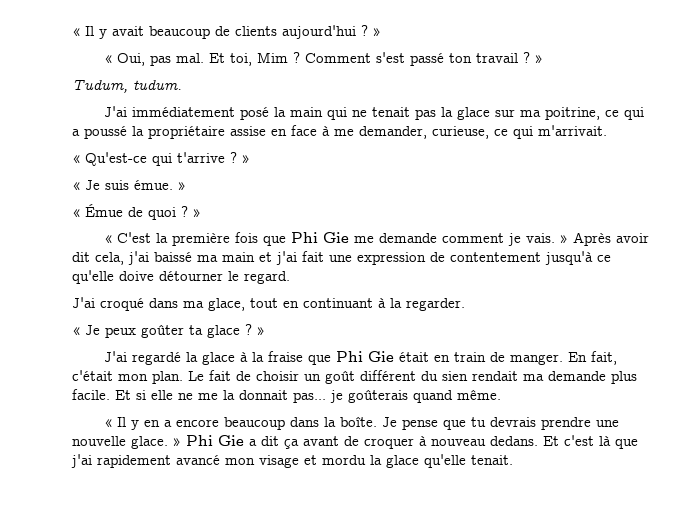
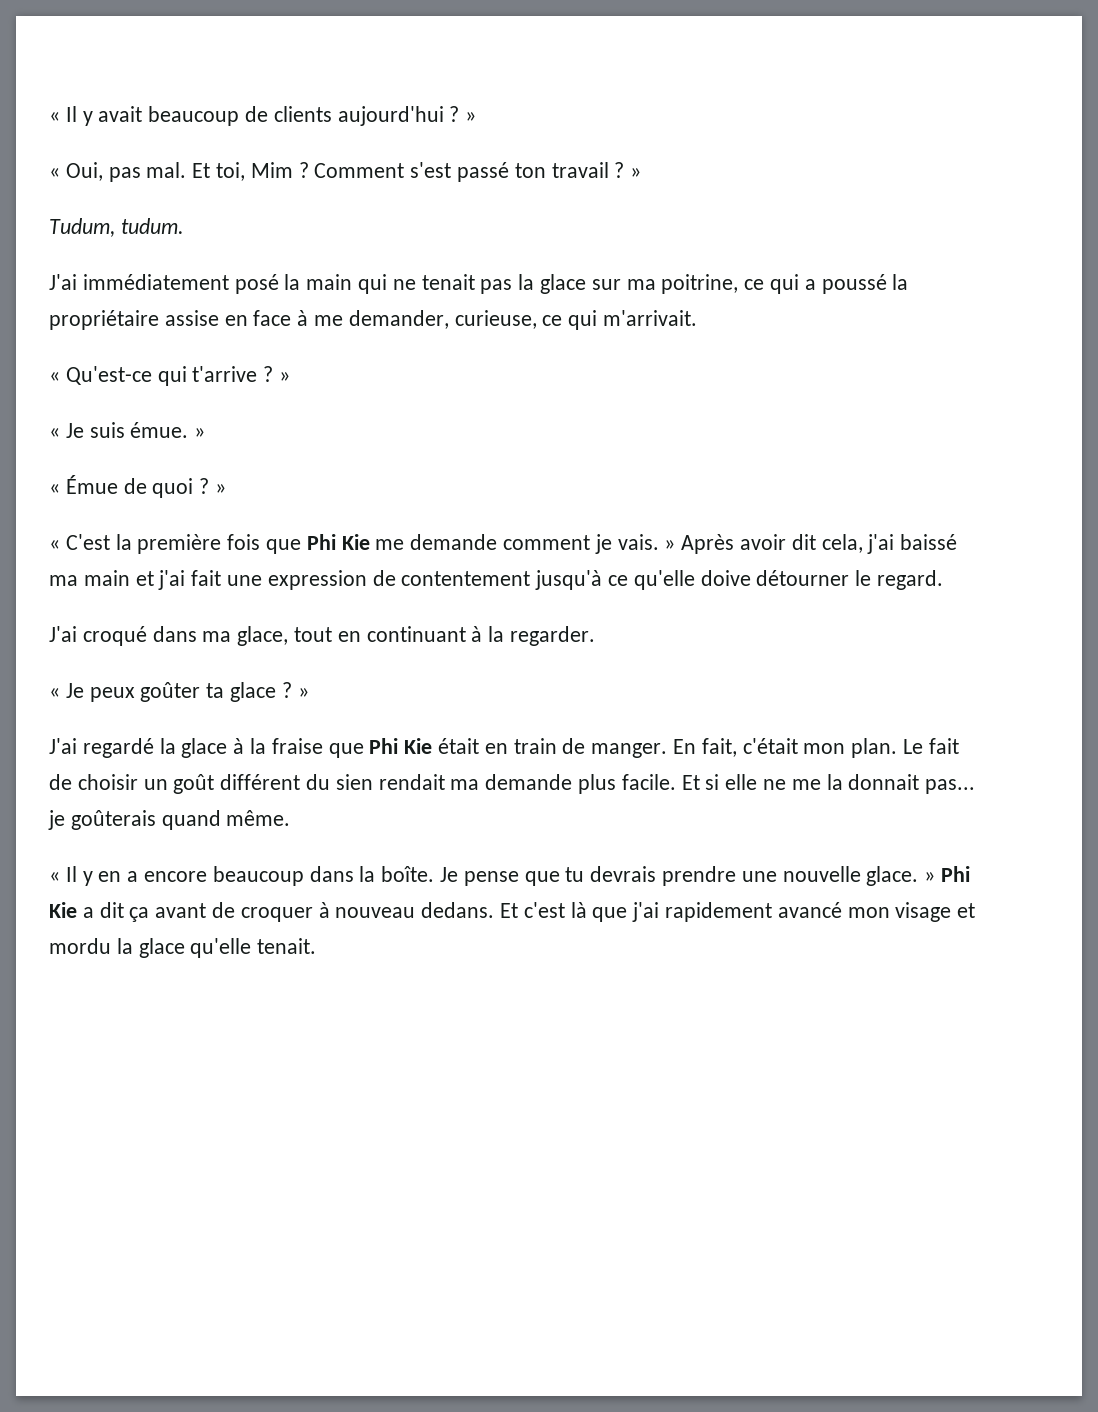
- « C'est la première fois que Phi Gie me demande comment je vais. » Après avoir dit cela, j'ai baissé ma main et j'ai fait une expression de contentement jusqu'à ce qu'elle doive détourner le regard.
+ « C'est la première fois que Phi Kie me demande comment je vais. » Après avoir dit cela, j'ai baissé ma main et j'ai fait une expression de contentement jusqu'à ce qu'elle doive détourner le regard.
- J'ai regardé la glace à la fraise que Phi Gie était en train de manger.
+ J'ai regardé la glace à la fraise que Phi Kie était en train de manger.
- Je pense que tu devrais prendre une nouvelle glace. » Phi Gie a dit ça avant de croquer à nouveau dedans.
+ Je pense que tu devrais prendre une nouvelle glace. » Phi Kie a dit ça avant de croquer à nouveau dedans.

